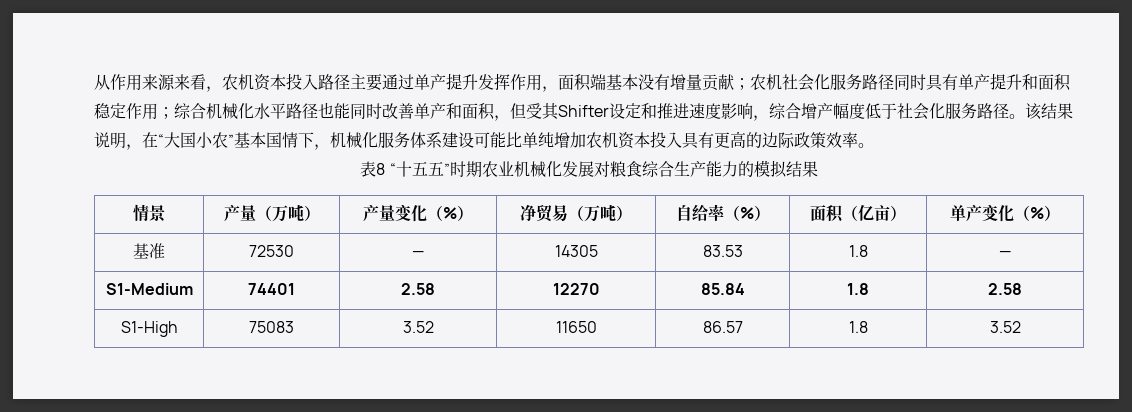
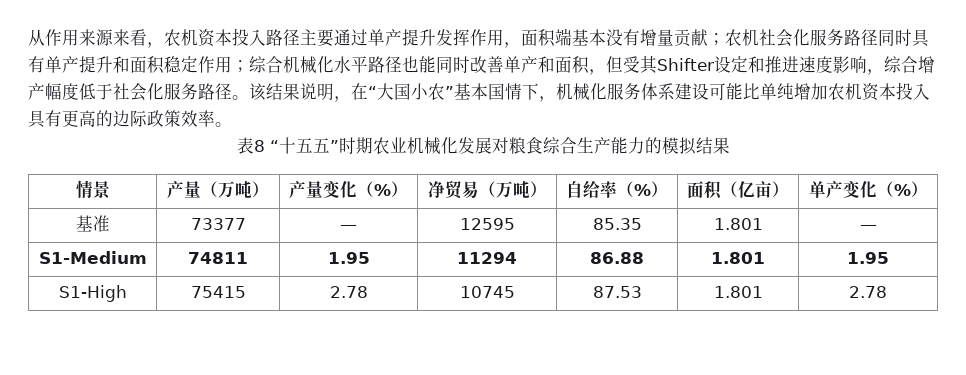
- 基准 | 72530 | — | 14305 | 83.53 | 1.8 | —
+ 基准 | 73377 | — | 12595 | 85.35 | 1.801 | —
- S1-Medium | 74401 | 2.58 | 12270 | 85.84 | 1.8 | 2.58
- S1-High | 75083 | 3.52 | 11650 | 86.57 | 1.8 | 3.52
+ S1-Medium | 74811 | 1.95 | 11294 | 86.88 | 1.801 | 1.95
+ S1-High | 75415 | 2.78 | 10745 | 87.53 | 1.801 | 2.78

